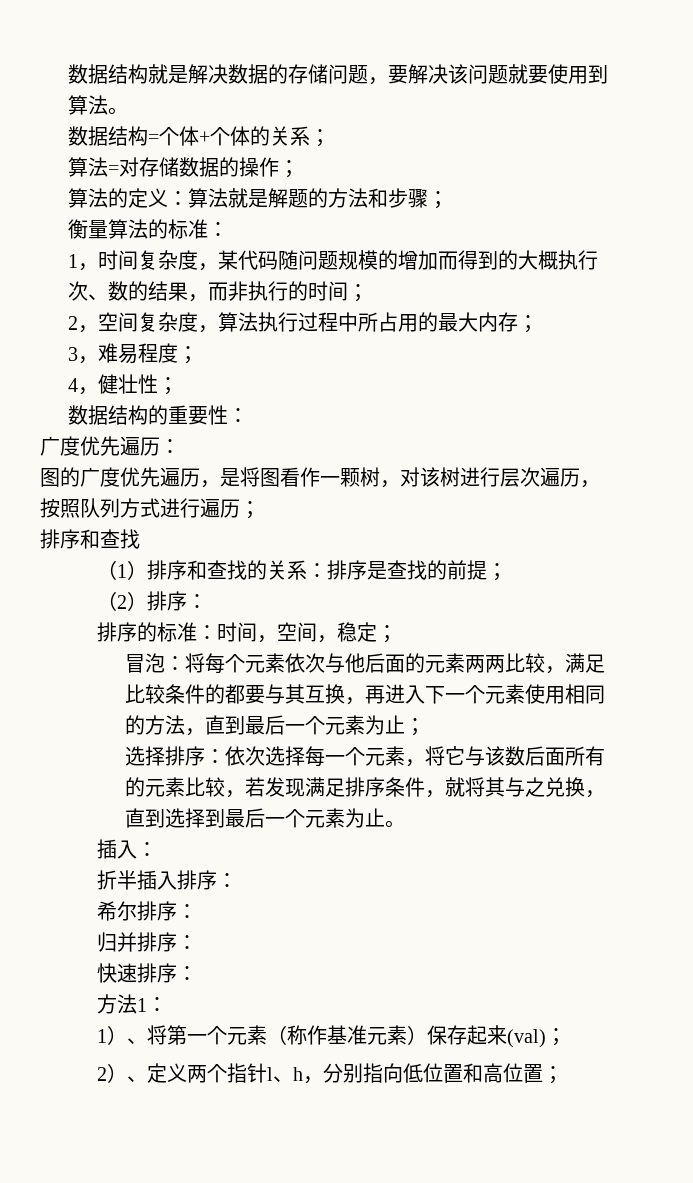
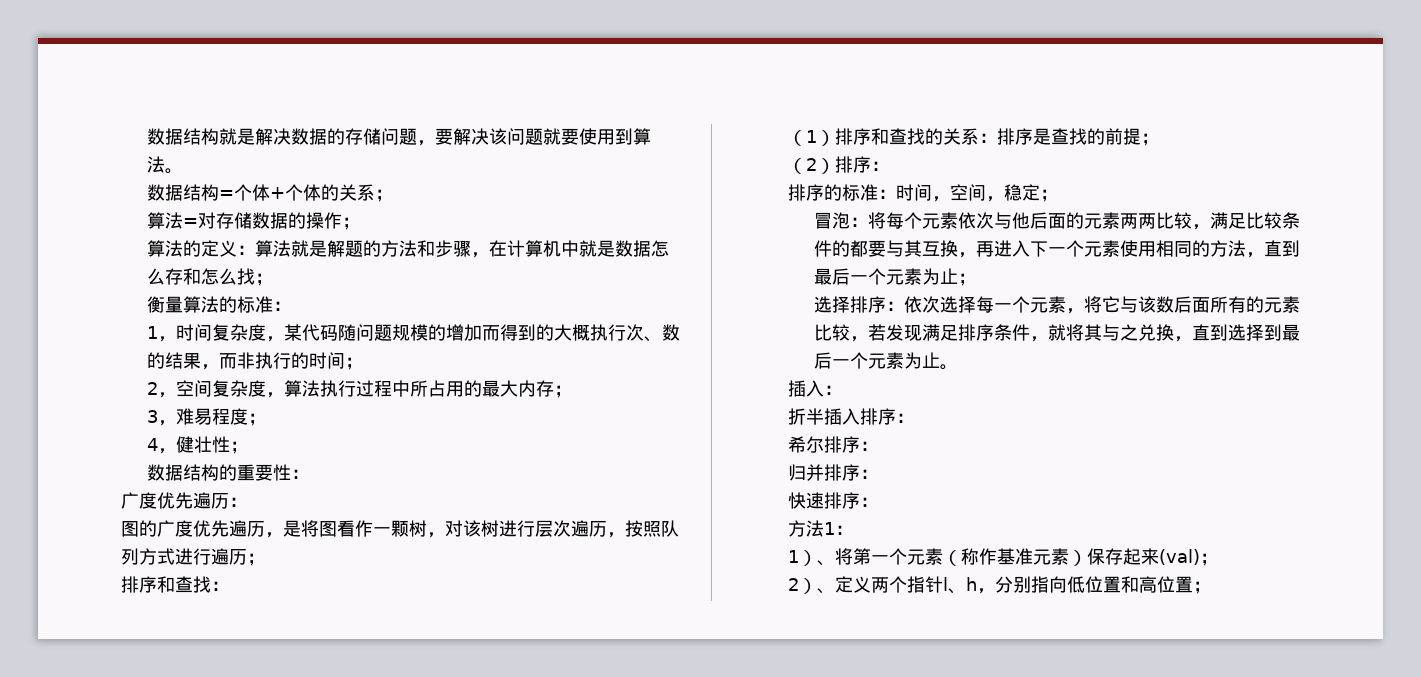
- 算法的定义：算法就是解题的方法和步骤；
+ 算法的定义：算法就是解题的方法和步骤，在计算机中就是数据怎么存和怎么找；
  图的广度优先遍历，是将图看作一颗树，对该树进行层次遍历，按照队列方式进行遍历；
- 排序和查找
+ 排序和查找：

